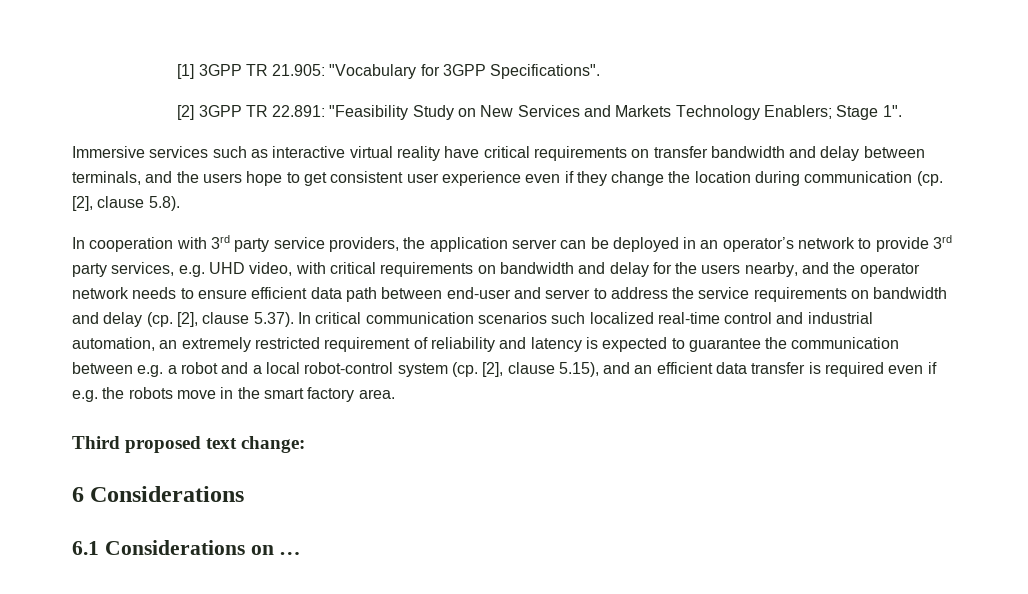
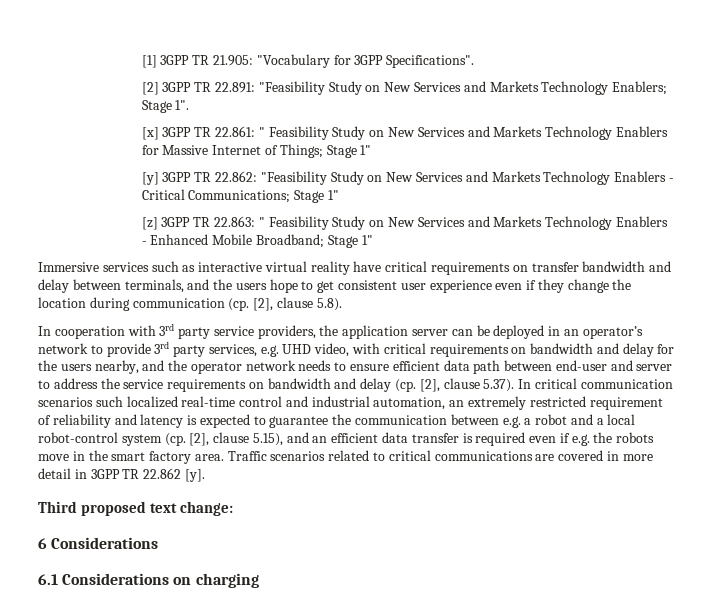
+ [x] 3GPP TR 22.861: " Feasibility Study on New Services and Markets Technology Enablers for Massive Internet of Things; Stage 1"
+ [y] 3GPP TR 22.862: "Feasibility Study on New Services and Markets Technology Enablers - Critical Communications; Stage 1"
+ [z] 3GPP TR 22.863: " Feasibility Study on New Services and Markets Technology Enablers - Enhanced Mobile Broadband; Stage 1"
+ Traffic scenarios related to critical communications are covered in more detail in 3GPP TR 22.862 [y].
- 6.1 Considerations on …
+ 6.1 Considerations on charging

